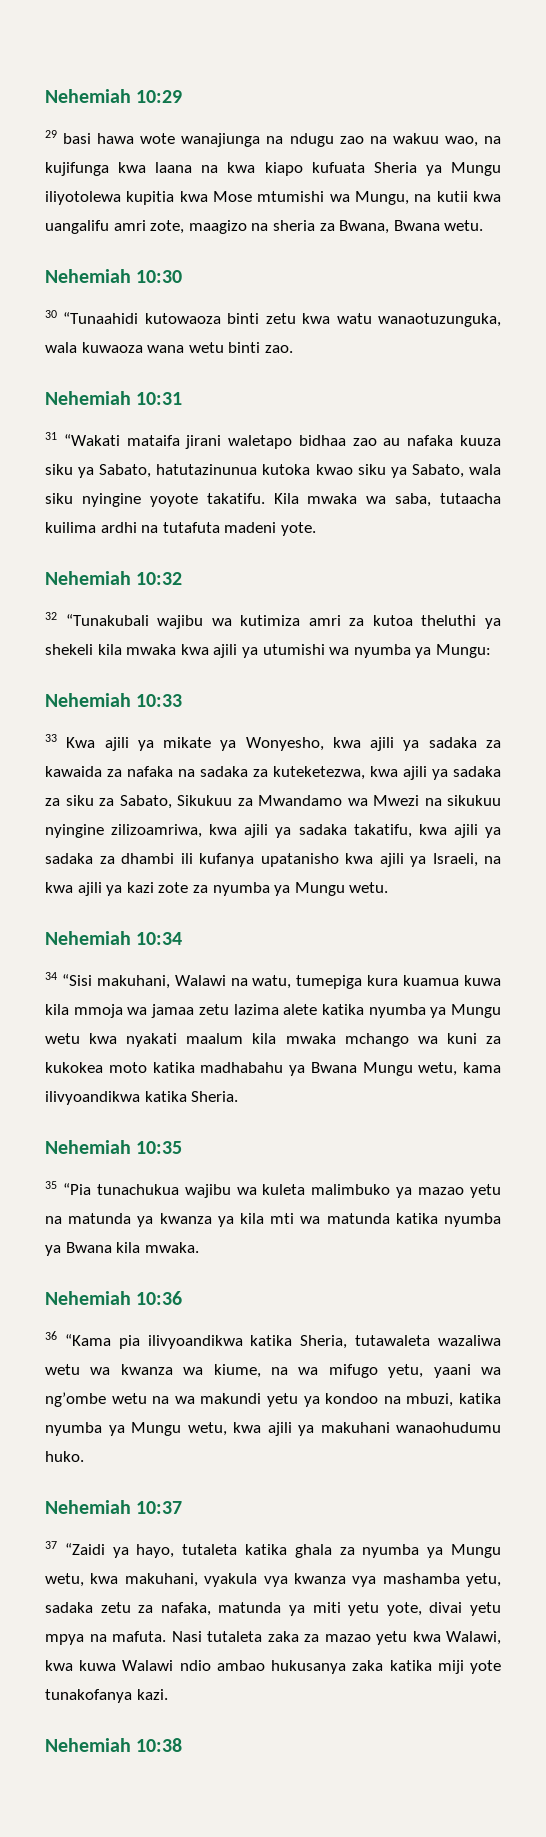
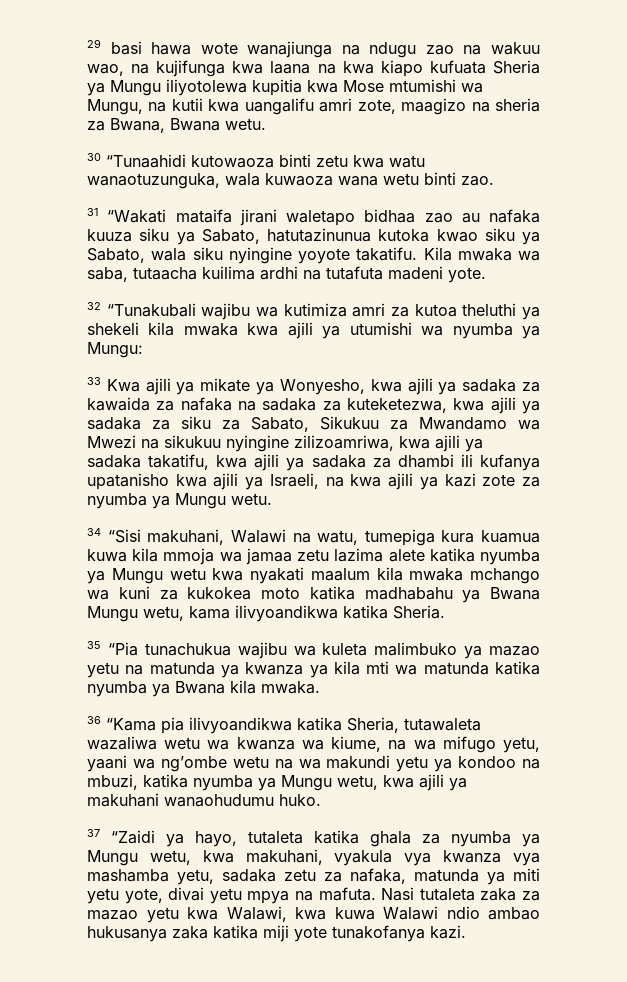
- Nehemiah 10:29
- Nehemiah 10:30
- Nehemiah 10:31
- Nehemiah 10:32
- Nehemiah 10:33
- Nehemiah 10:34
- Nehemiah 10:35
- Nehemiah 10:36
- Nehemiah 10:37
- Nehemiah 10:38

